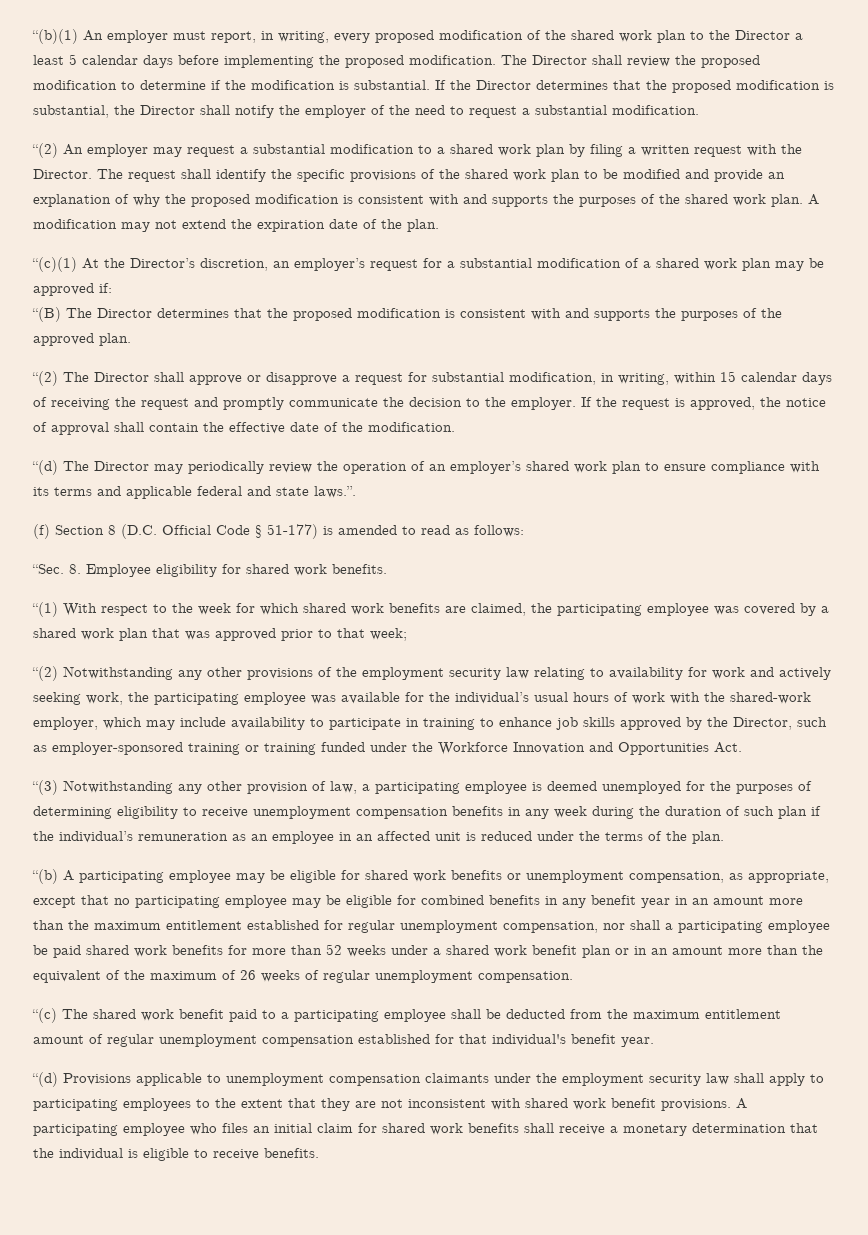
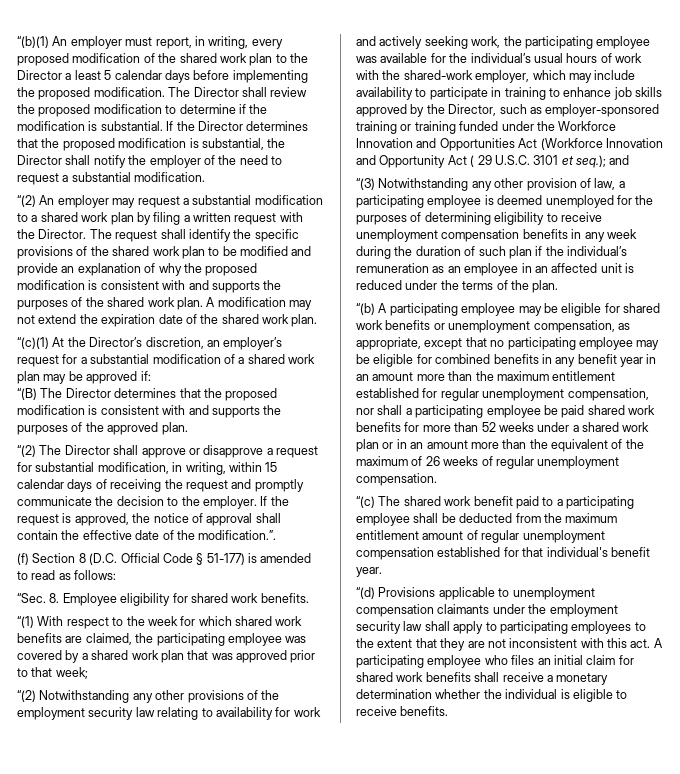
- A modification may not extend the expiration date of the plan.
+ A modification may not extend the expiration date of the shared work plan.
- If the request is approved, the notice of approval shall contain the effective date of the modification.
- “(d) The Director may periodically review the operation of an employer’s shared work plan to ensure compliance with its terms and applicable federal and state laws.”.
+ If the request is approved, the notice of approval shall contain the effective date of the modification.”.
- “(2) Notwithstanding any other provisions of the employment security law relating to availability for work and actively seeking work, the participating employee was available for the individual’s usual hours of work with the shared-work employer, which may include availability to participate in training to enhance job skills approved by the Director, such as employer-sponsored training or training funded under the Workforce Innovation and Opportunities Act.
+ “(2) Notwithstanding any other provisions of the employment security law relating to availability for work and actively seeking work, the participating employee was available for the individual’s usual hours of work with the shared-work employer, which may include availability to participate in training to enhance job skills approved by the Director, such as employer-sponsored training or training funded under the Workforce Innovation and Opportunities Act (Workforce Innovation and Opportunity Act ( 29 U.S.C. 3101 et seq.); and
- “(b) A participating employee may be eligible for shared work benefits or unemployment compensation, as appropriate, except that no participating employee may be eligible for combined benefits in any benefit year in an amount more than the maximum entitlement established for regular unemployment compensation, nor shall a participating employee be paid shared work benefits for more than 52 weeks under a shared work benefit plan or in an amount more than the equivalent of the maximum of 26 weeks of regular unemployment compensation.
+ “(b) A participating employee may be eligible for shared work benefits or unemployment compensation, as appropriate, except that no participating employee may be eligible for combined benefits in any benefit year in an amount more than the maximum entitlement established for regular unemployment compensation, nor shall a participating employee be paid shared work benefits for more than 52 weeks under a shared work plan or in an amount more than the equivalent of the maximum of 26 weeks of regular unemployment compensation.
- “(d) Provisions applicable to unemployment compensation claimants under the employment security law shall apply to participating employees to the extent that they are not inconsistent with shared work benefit provisions.
+ “(d) Provisions applicable to unemployment compensation claimants under the employment security law shall apply to participating employees to the extent that they are not inconsistent with this act.
- A participating employee who files an initial claim for shared work benefits shall receive a monetary determination that the individual is eligible to receive benefits.
+ A participating employee who files an initial claim for shared work benefits shall receive a monetary determination whether the individual is eligible to receive benefits.

